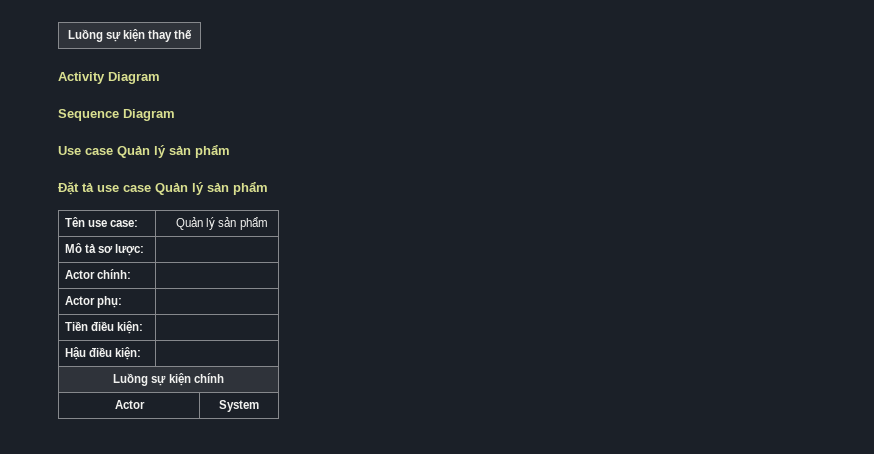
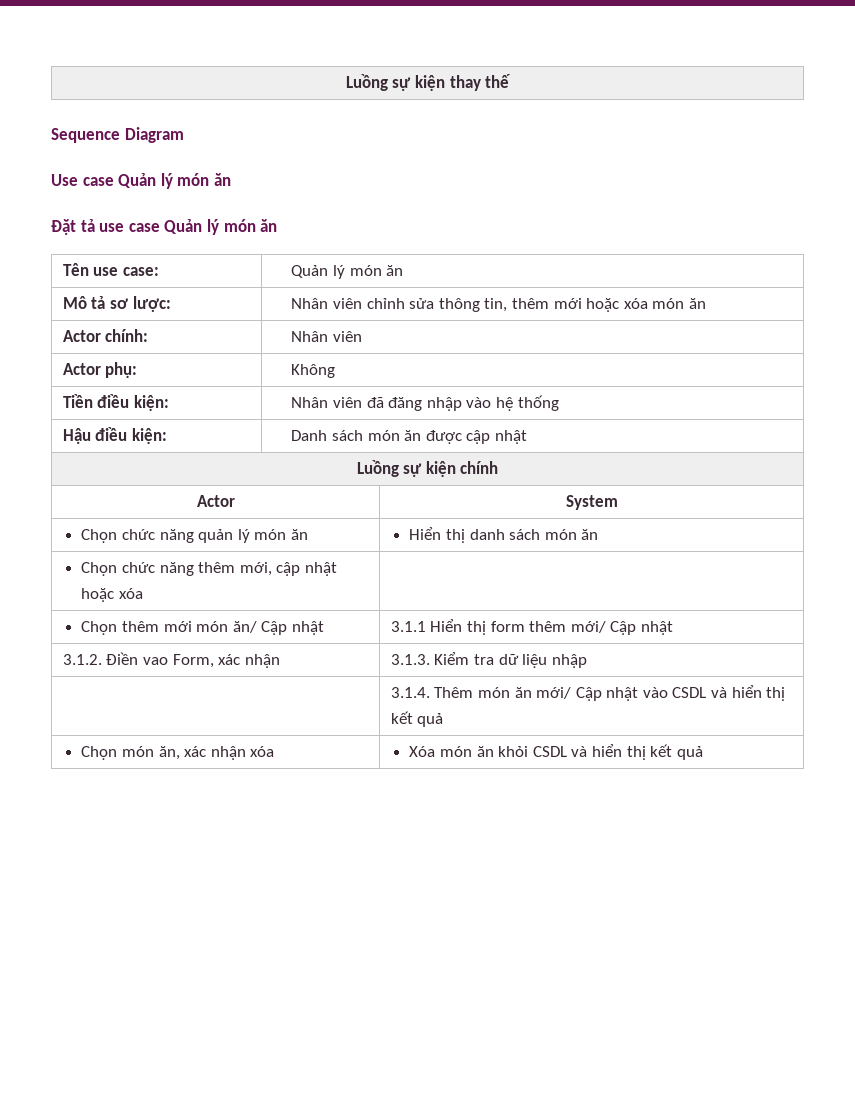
- Activity Diagram
- Use case Quản lý sản phẩm
+ Use case Quản lý món ăn
- Đặt tả use case Quản lý sản phẩm
+ Đặt tả use case Quản lý món ăn
- Tên use case: | Quản lý sản phẩm
+ Tên use case: | Quản lý món ăn
- Mô tả sơ lược: |
+ Mô tả sơ lược: | Nhân viên chỉnh sửa thông tin, thêm mới hoặc xóa món ăn
- Actor chính: |
+ Actor chính: | Nhân viên
- Actor phụ: |
+ Actor phụ: | Không
- Tiền điều kiện: |
- Hậu điều kiện: |
+ Tiền điều kiện: | Nhân viên đã đăng nhập vào hệ thống
+ Hậu điều kiện: | Danh sách món ăn được cập nhật
+ Chọn chức năng quản lý món ăn | Hiển thị danh sách món ăn
+ Chọn chức năng thêm mới, cập nhật hoặc xóa |
+ Chọn thêm mới món ăn/ Cập nhật | 3.1.1 Hiển thị form thêm mới/ Cập nhật
+ 3.1.2. Điền vao Form, xác nhận | 3.1.3. Kiểm tra dữ liệu nhập
+ | 3.1.4. Thêm món ăn mới/ Cập nhật vào CSDL và hiển thị kết quả
+ Chọn món ăn, xác nhận xóa | Xóa món ăn khỏi CSDL và hiển thị kết quả

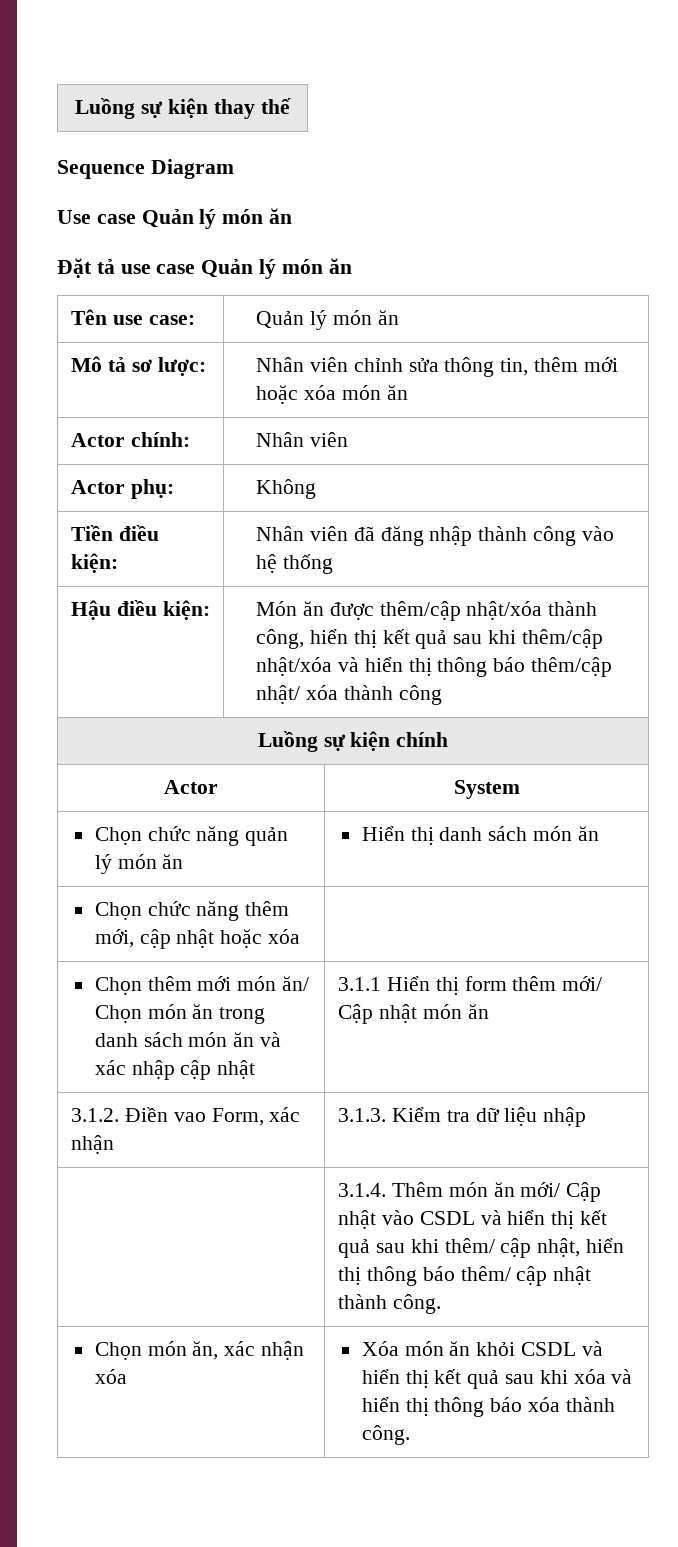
- Tiền điều kiện: | Nhân viên đã đăng nhập vào hệ thống
+ Tiền điều kiện: | Nhân viên đã đăng nhập thành công vào hệ thống
- Hậu điều kiện: | Danh sách món ăn được cập nhật
+ Hậu điều kiện: | Món ăn được thêm/cập nhật/xóa thành công, hiển thị kết quả sau khi thêm/cập nhật/xóa và hiển thị thông báo thêm/cập nhật/ xóa thành công
- Chọn thêm mới món ăn/ Cập nhật | 3.1.1 Hiển thị form thêm mới/ Cập nhật
+ Chọn thêm mới món ăn/ Chọn món ăn trong danh sách món ăn và xác nhập cập nhật | 3.1.1 Hiển thị form thêm mới/ Cập nhật món ăn
- | 3.1.4. Thêm món ăn mới/ Cập nhật vào CSDL và hiển thị kết quả
+ | 3.1.4. Thêm món ăn mới/ Cập nhật vào CSDL và hiển thị kết quả sau khi thêm/ cập nhật, hiển thị thông báo thêm/ cập nhật thành công.
- Chọn món ăn, xác nhận xóa | Xóa món ăn khỏi CSDL và hiển thị kết quả
+ Chọn món ăn, xác nhận xóa | Xóa món ăn khỏi CSDL và hiển thị kết quả sau khi xóa và hiển thị thông báo xóa thành công.

